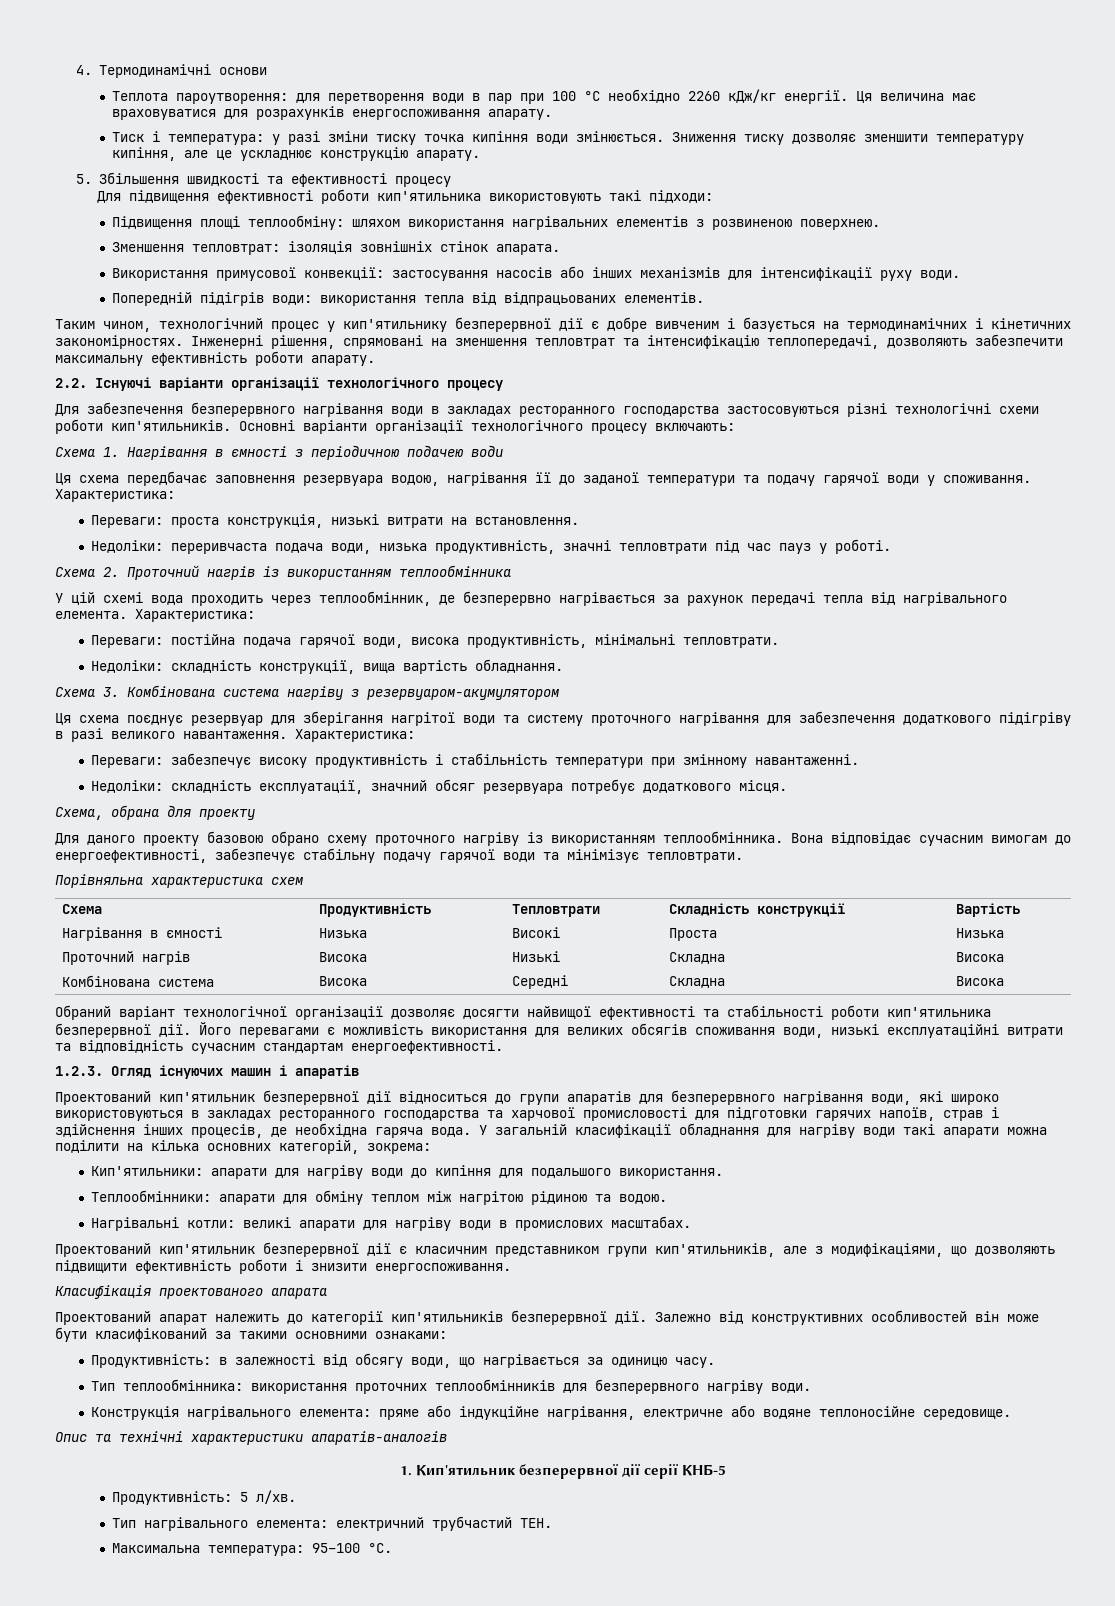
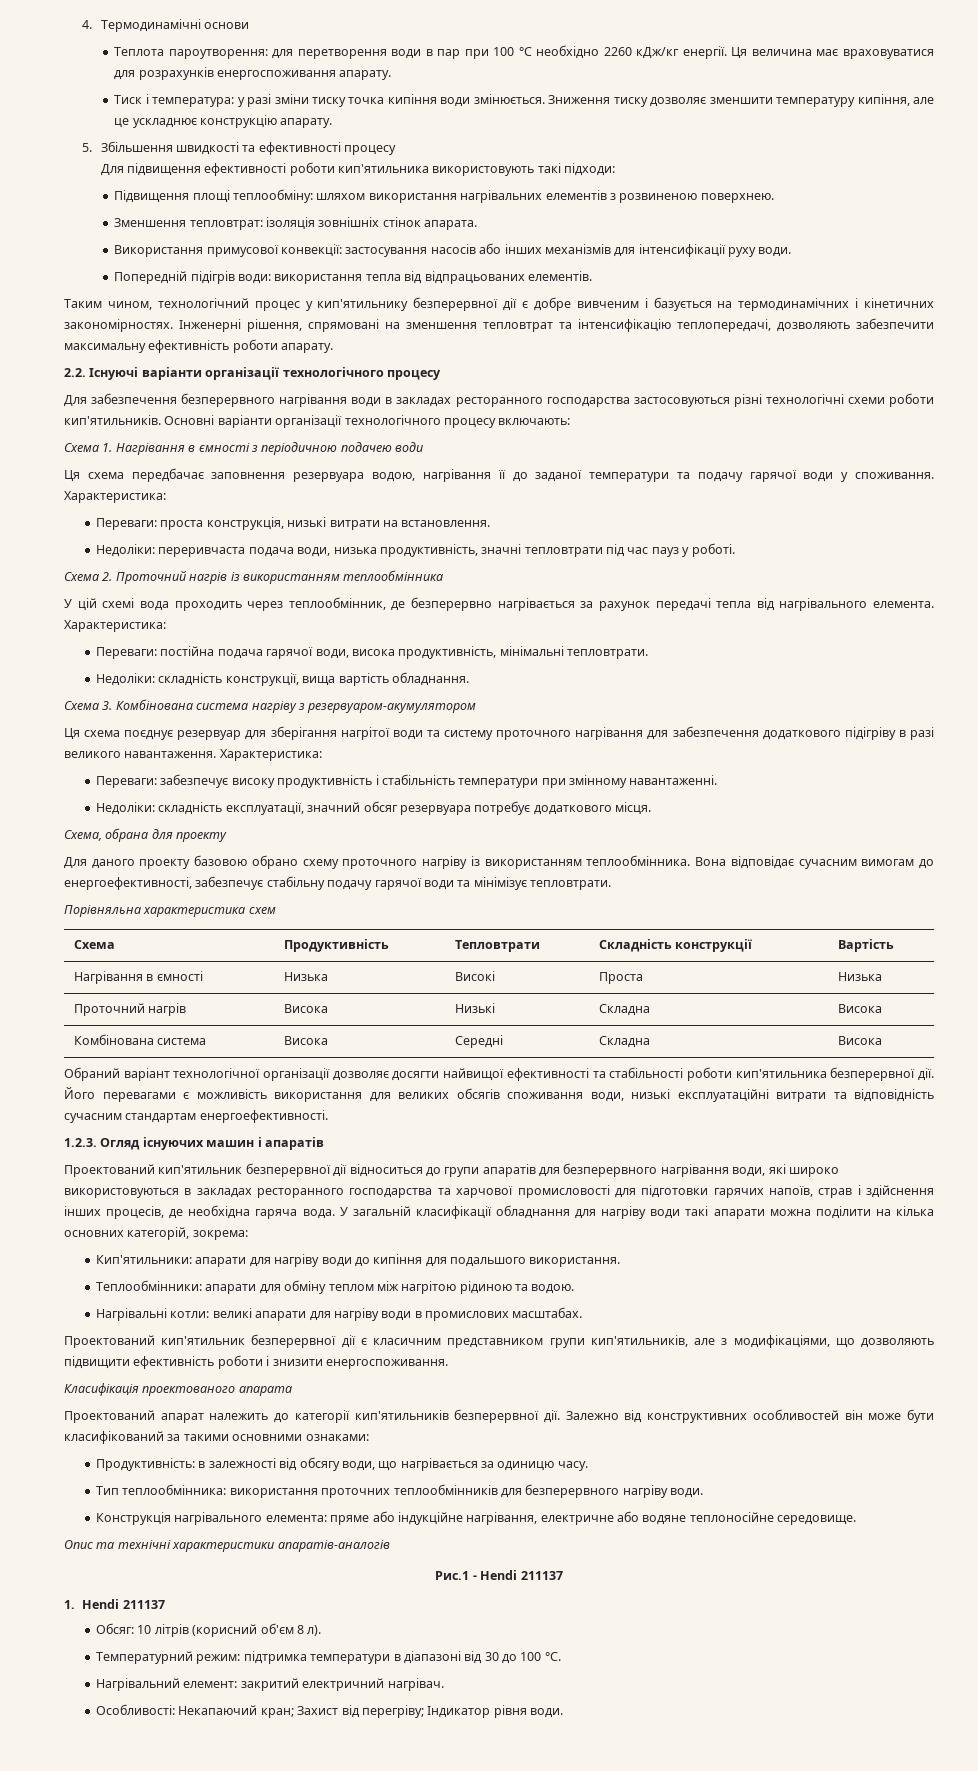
- 1. Кип'ятильник безперервної дії серії КНБ-5
- Продуктивність: 5 л/хв.
- Тип нагрівального елемента: електричний трубчастий ТЕН.
- Максимальна температура: 95–100 °C.
+ Рис.1 - Hendi 211137
+ 1. Hendi 211137
+ Обсяг: 10 літрів (корисний об'єм 8 л).
+ Температурний режим: підтримка температури в діапазоні від 30 до 100 °C.
+ Нагрівальний елемент: закритий електричний нагрівач.
+ Особливості: Некапаючий кран; Захист від перегріву; Індикатор рівня води.

